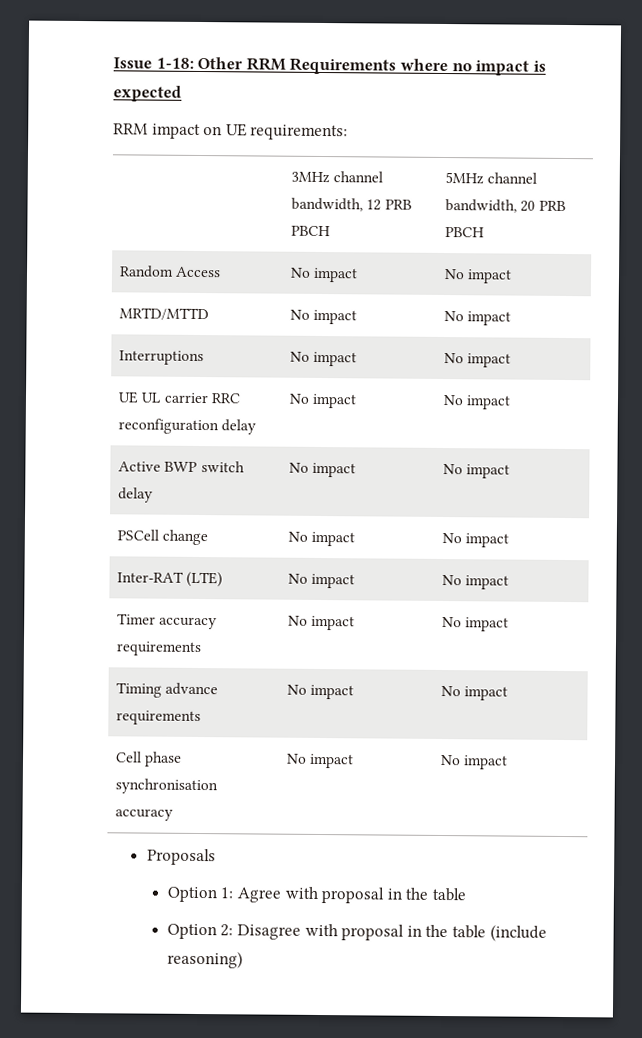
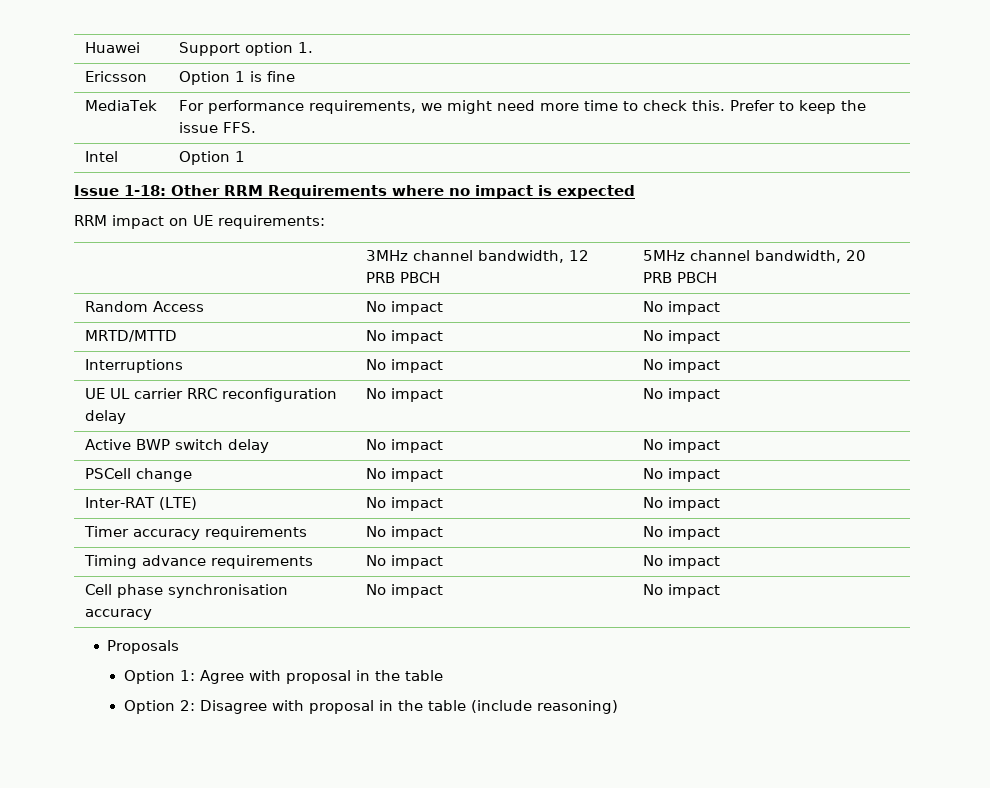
+ Huawei | Support option 1.
+ Ericsson | Option 1 is fine
+ MediaTek | For performance requirements, we might need more time to check this. Prefer to keep the issue FFS.
+ Intel | Option 1

